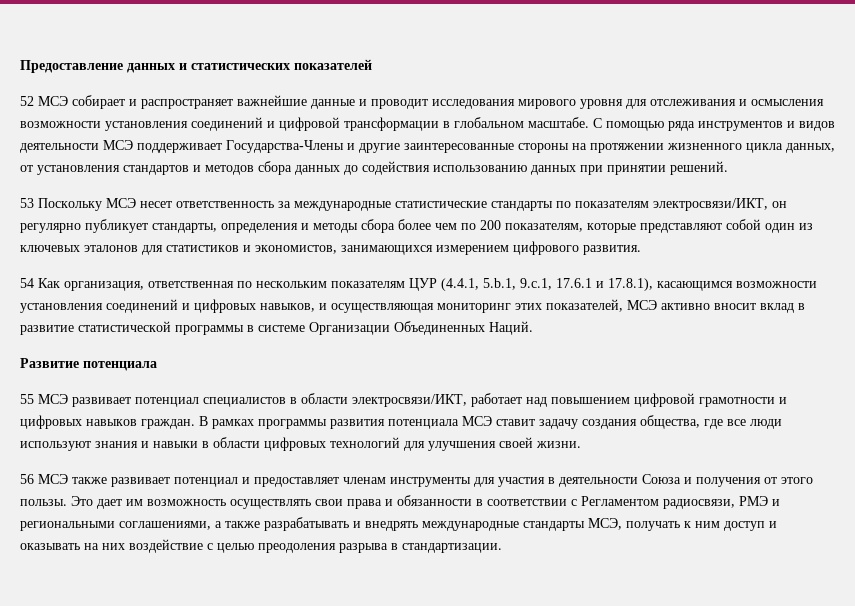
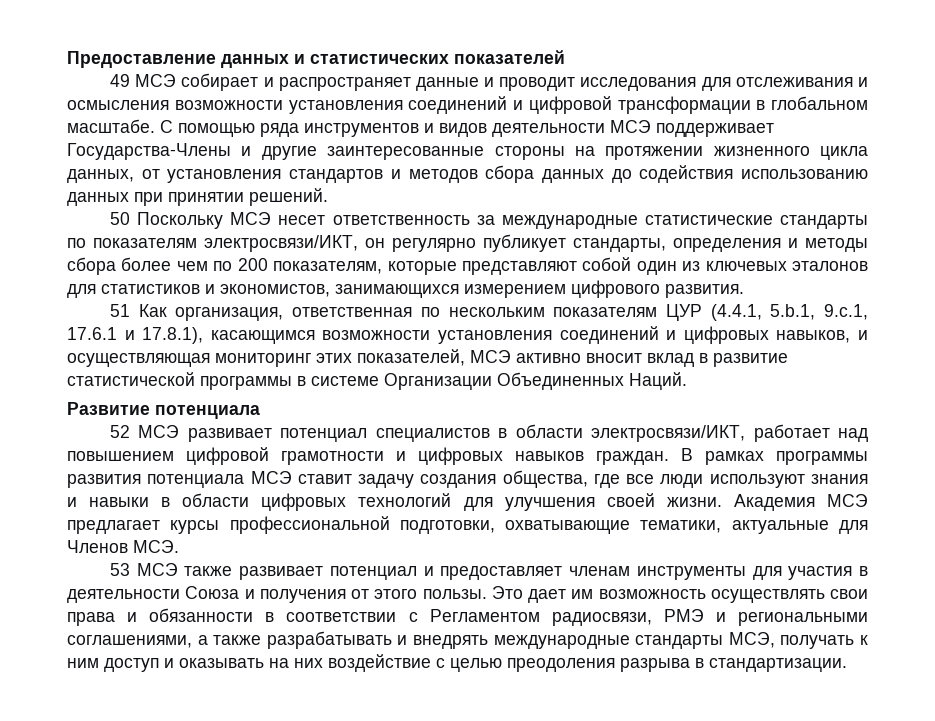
- 52 МСЭ собирает и распространяет важнейшие данные и проводит исследования мирового уровня для отслеживания и осмысления возможности установления соединений и цифровой трансформации в глобальном масштабе.
+ 49 МСЭ собирает и распространяет данные и проводит исследования для отслеживания и осмысления возможности установления соединений и цифровой трансформации в глобальном масштабе.
- 53 Поскольку МСЭ несет ответственность за международные статистические стандарты по показателям электросвязи/ИКТ, он регулярно публикует стандарты, определения и методы сбора более чем по 200 показателям, которые представляют собой один из ключевых эталонов для статистиков и экономистов, занимающихся измерением цифрового развития.
+ 50 Поскольку МСЭ несет ответственность за международные статистические стандарты по показателям электросвязи/ИКТ, он регулярно публикует стандарты, определения и методы сбора более чем по 200 показателям, которые представляют собой один из ключевых эталонов для статистиков и экономистов, занимающихся измерением цифрового развития.
- 54 Как организация, ответственная по нескольким показателям ЦУР (4.4.1, 5.b.1, 9.c.1, 17.6.1 и 17.8.1), касающимся возможности установления соединений и цифровых навыков, и осуществляющая мониторинг этих показателей, МСЭ активно вносит вклад в развитие статистической программы в системе Организации Объединенных Наций.
+ 51 Как организация, ответственная по нескольким показателям ЦУР (4.4.1, 5.b.1, 9.c.1, 17.6.1 и 17.8.1), касающимся возможности установления соединений и цифровых навыков, и осуществляющая мониторинг этих показателей, МСЭ активно вносит вклад в развитие статистической программы в системе Организации Объединенных Наций.
- 55 МСЭ развивает потенциал специалистов в области электросвязи/ИКТ, работает над повышением цифровой грамотности и цифровых навыков граждан.
+ 52 МСЭ развивает потенциал специалистов в области электросвязи/ИКТ, работает над повышением цифровой грамотности и цифровых навыков граждан.
- В рамках программы развития потенциала МСЭ ставит задачу создания общества, где все люди используют знания и навыки в области цифровых технологий для улучшения своей жизни.
- 56 МСЭ также развивает потенциал и предоставляет членам инструменты для участия в деятельности Союза и получения от этого пользы.
+ В рамках программы развития потенциала МСЭ ставит задачу создания общества, где все люди используют знания и навыки в области цифровых технологий для улучшения своей жизни. Академия МСЭ предлагает курсы профессиональной подготовки, охватывающие тематики, актуальные для Членов МСЭ.
+ 53 МСЭ также развивает потенциал и предоставляет членам инструменты для участия в деятельности Союза и получения от этого пользы.

